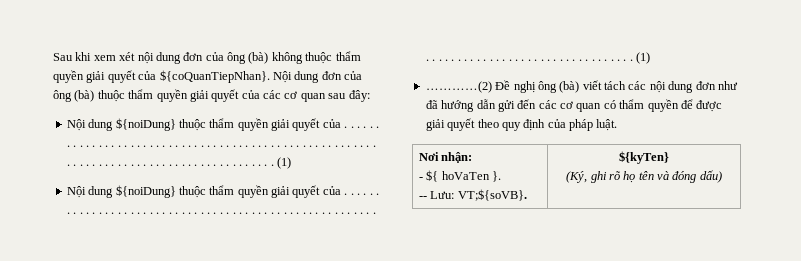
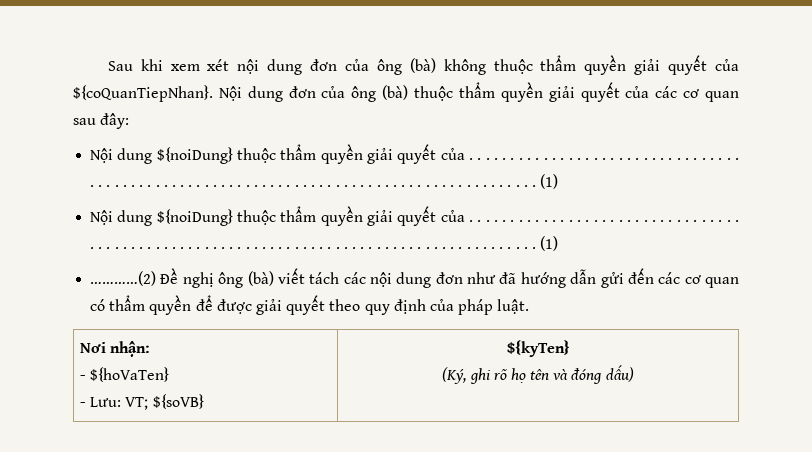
  Nơi nhận:
- - ${ hoVaTen }.
- -- Lưu: VT;${soVB}. | ${kyTen}
+ - ${hoVaTen}
+ - Lưu: VT; ${soVB} | ${kyTen}

